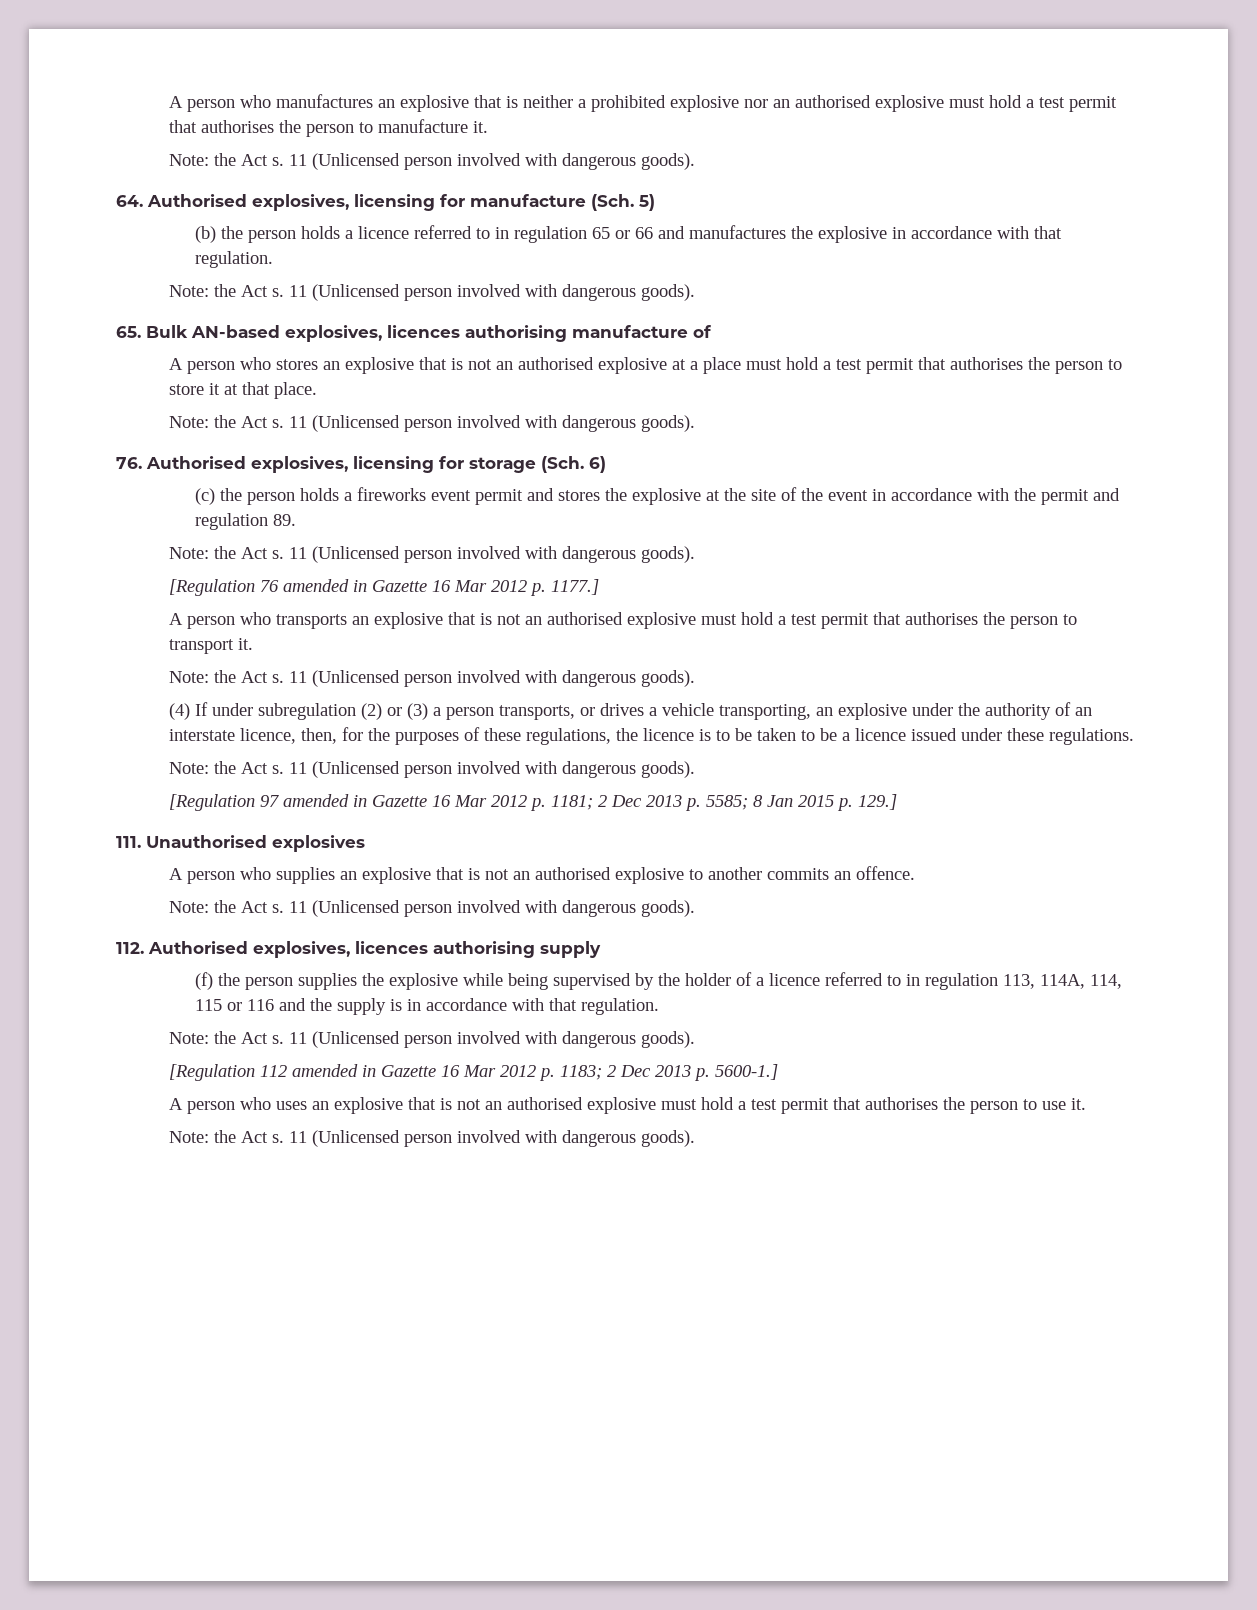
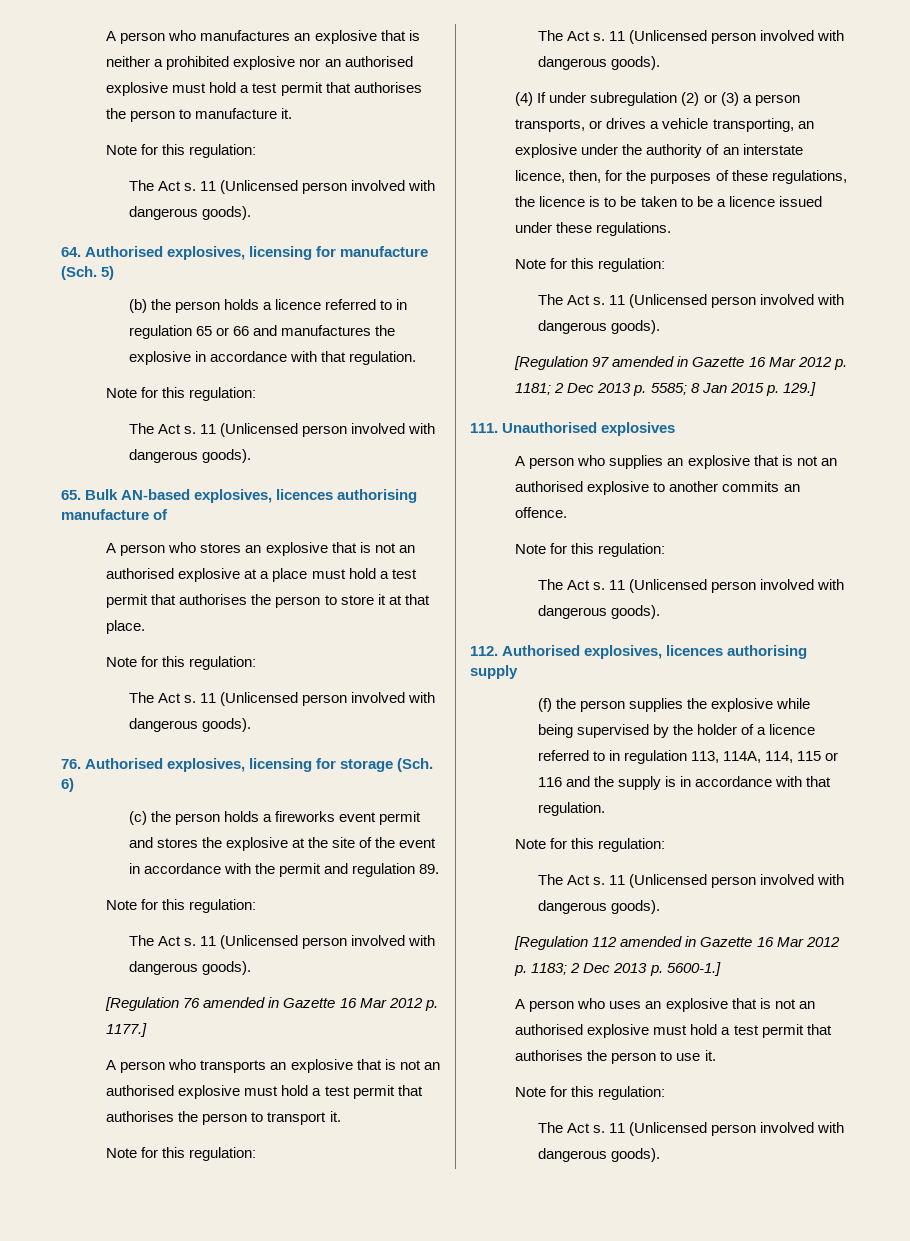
  A person who manufactures an explosive that is neither a prohibited explosive nor an authorised explosive must hold a test permit that authorises the person to manufacture it.
- Note: the Act s.
+ Note for this regulation:
+ The Act s.
  (b) the person holds a licence referred to in regulation 65 or 66 and manufactures the explosive in accordance with that regulation.
- Note: the Act s.
+ Note for this regulation:
+ The Act s.
  A person who stores an explosive that is not an authorised explosive at a place must hold a test permit that authorises the person to store it at that place.
- Note: the Act s.
+ Note for this regulation:
+ The Act s.
  (c) the person holds a fireworks event permit and stores the explosive at the site of the event in accordance with the permit and regulation 89.
- Note: the Act s.
+ Note for this regulation:
+ The Act s.
  A person who transports an explosive that is not an authorised explosive must hold a test permit that authorises the person to transport it.
- Note: the Act s.
+ Note for this regulation:
+ The Act s.
  (4) If under subregulation (2) or (3) a person transports, or drives a vehicle transporting, an explosive under the authority of an interstate licence, then, for the purposes of these regulations, the licence is to be taken to be a licence issued under these regulations.
- Note: the Act s.
+ Note for this regulation:
+ The Act s.
  A person who supplies an explosive that is not an authorised explosive to another commits an offence.
- Note: the Act s.
+ Note for this regulation:
+ The Act s.
  (f) the person supplies the explosive while being supervised by the holder of a licence referred to in regulation 113, 114A, 114, 115 or 116 and the supply is in accordance with that regulation.
- Note: the Act s.
+ Note for this regulation:
+ The Act s.
  A person who uses an explosive that is not an authorised explosive must hold a test permit that authorises the person to use it.
- Note: the Act s.
+ Note for this regulation:
+ The Act s.

